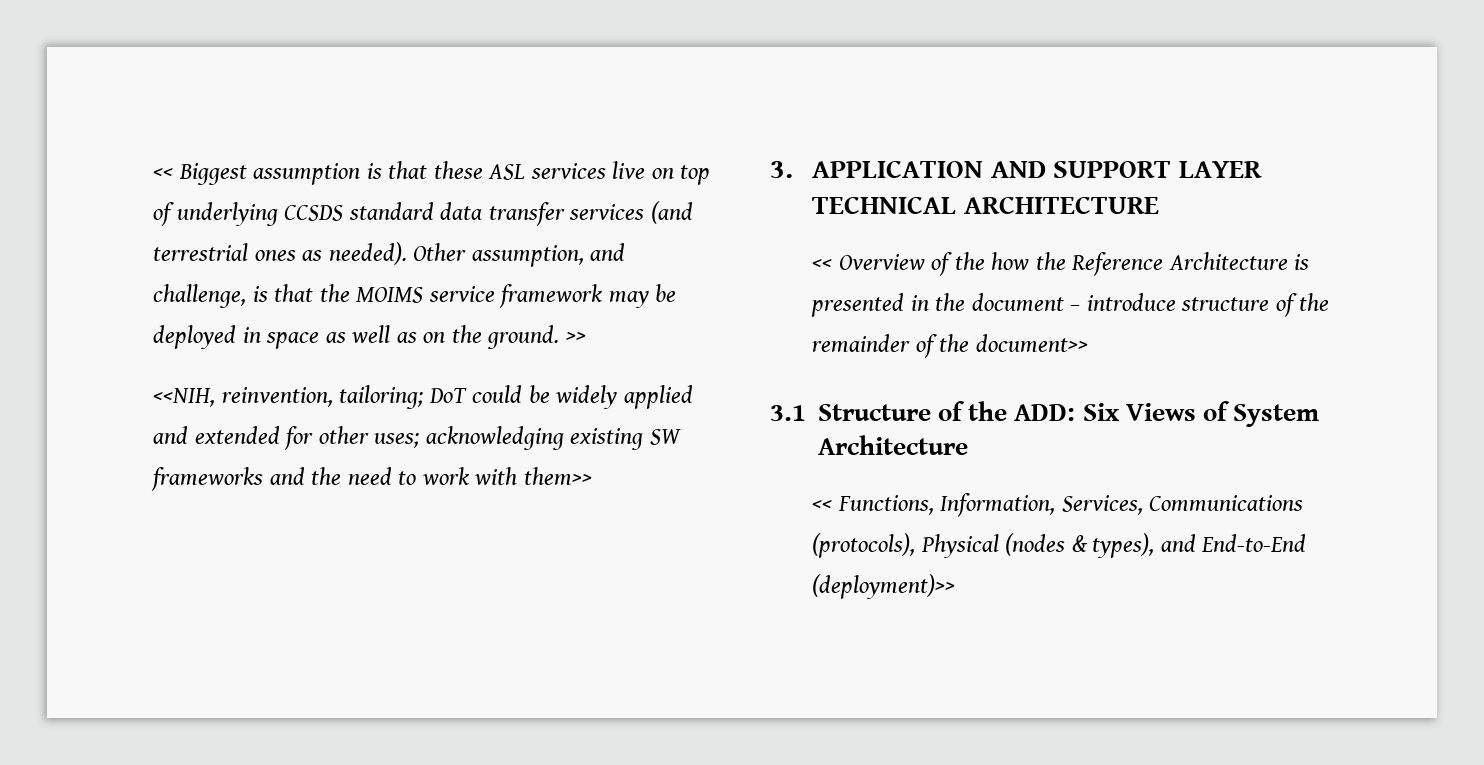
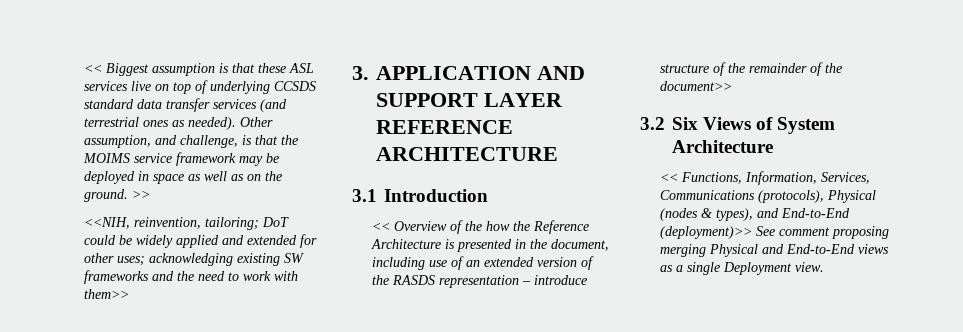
- 3. APPLICATION AND SUPPORT LAYER TECHNICAL ARCHITECTURE
+ 3. APPLICATION AND SUPPORT LAYER REFERENCE ARCHITECTURE
+ 3.1 Introduction
- << Overview of the how the Reference Architecture is presented in the document – introduce structure of the remainder of the document>>
+ << Overview of the how the Reference Architecture is presented in the document, including use of an extended version of the RASDS representation – introduce structure of the remainder of the document>>
- 3.1 Structure of the ADD: Six Views of System Architecture
+ 3.2 Six Views of System Architecture
- << Functions, Information, Services, Communications (protocols), Physical (nodes & types), and End-to-End (deployment)>>
+ << Functions, Information, Services, Communications (protocols), Physical (nodes & types), and End-to-End (deployment)>> See comment proposing merging Physical and End-to-End views as a single Deployment view.

